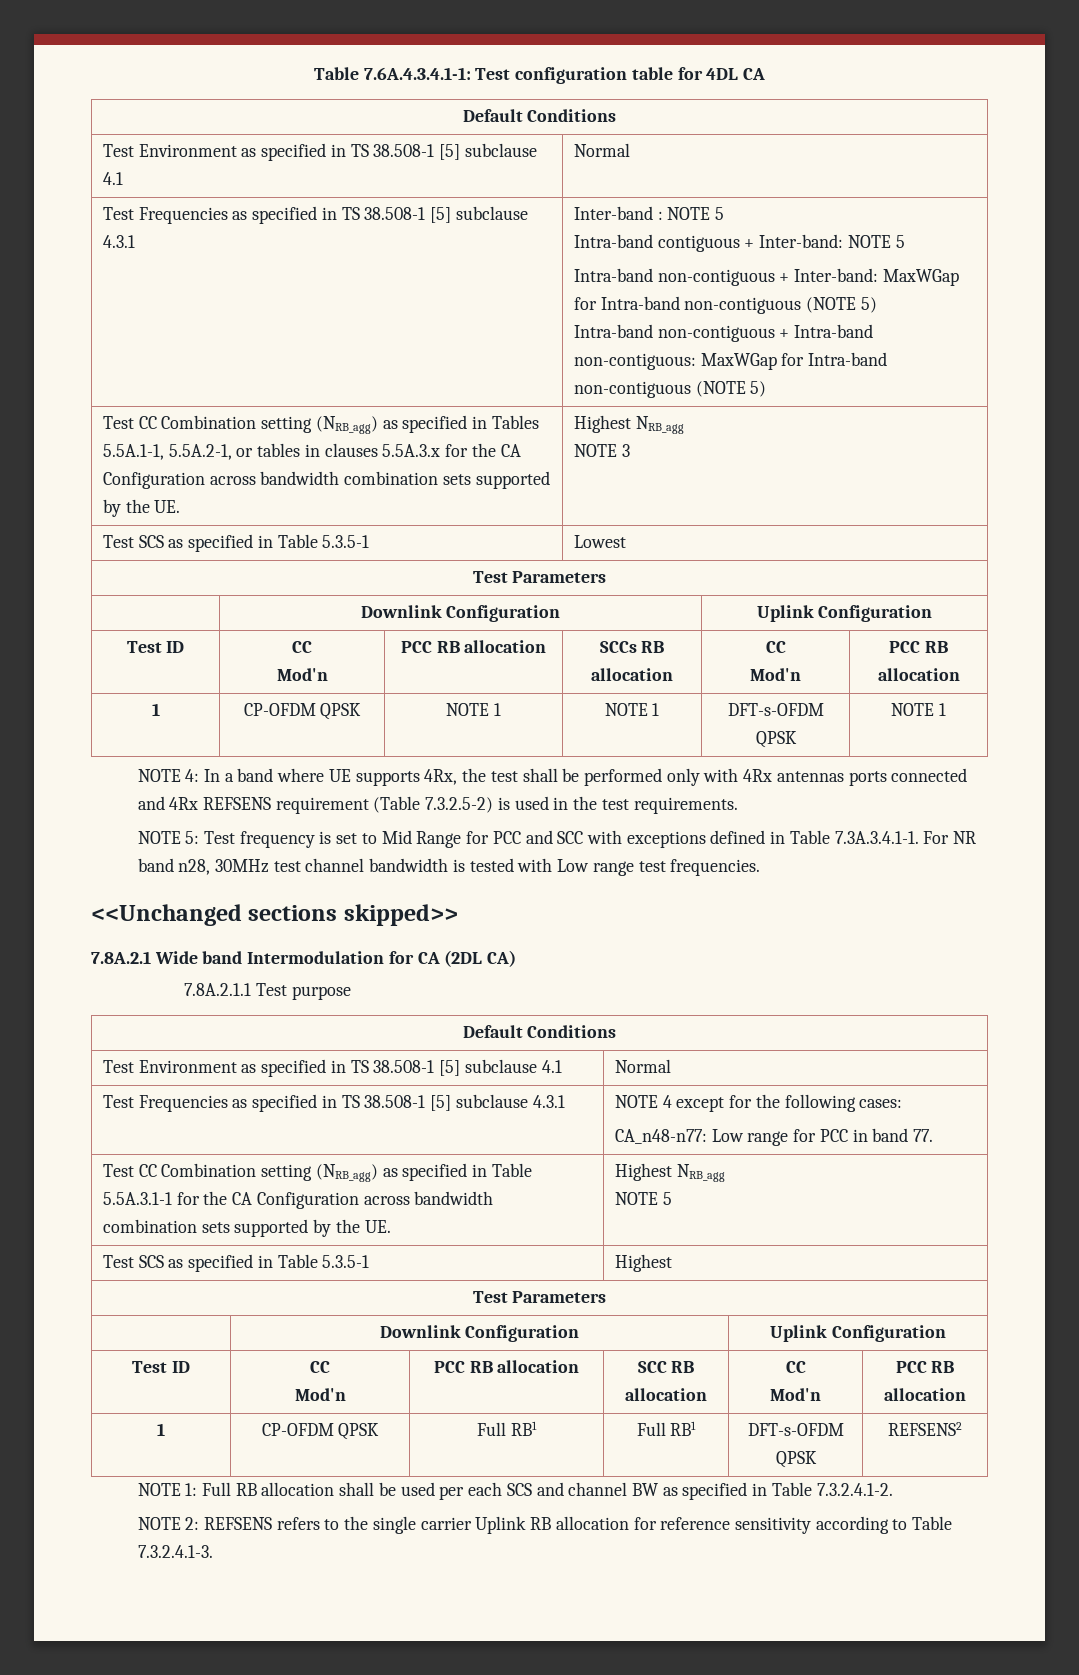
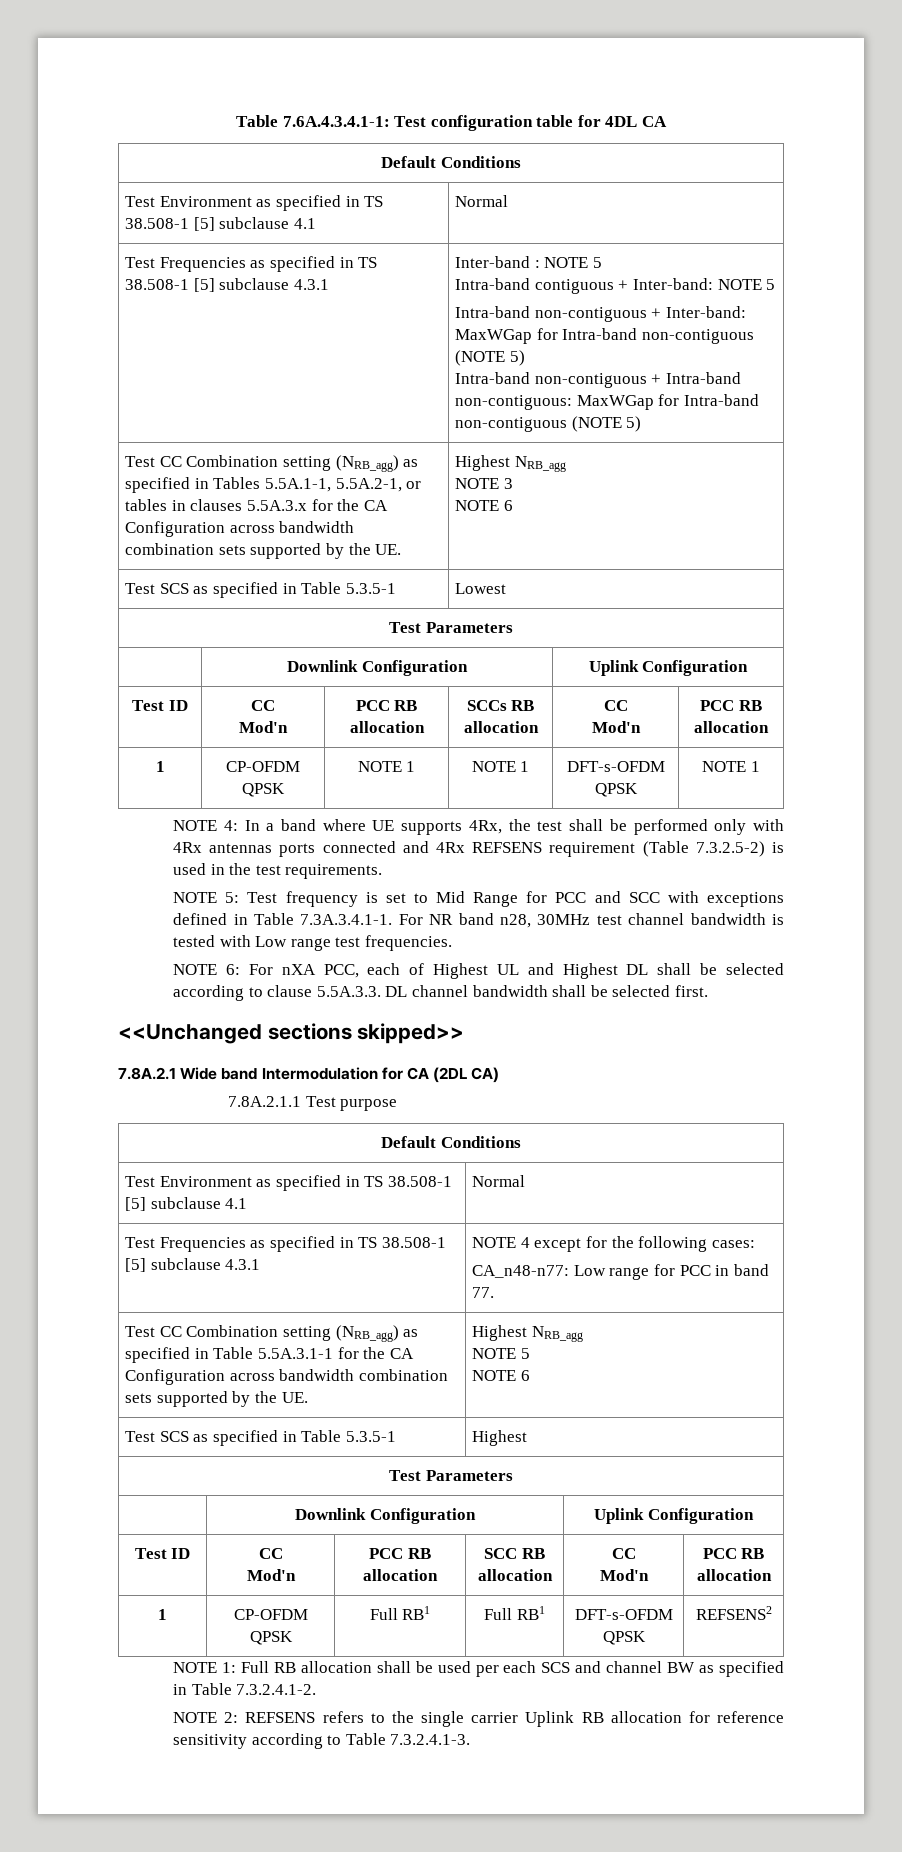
  Test CC Combination setting (NRB_agg) as specified in Tables 5.5A.1-1, 5.5A.2-1, or tables in clauses 5.5A.3.x for the CA Configuration across bandwidth combination sets supported by the UE. | Highest NRB_agg
  NOTE 3
+ NOTE 6
+ NOTE 6: For nXA PCC, each of Highest UL and Highest DL shall be selected according to clause 5.5A.3.3. DL channel bandwidth shall be selected first.
  Test CC Combination setting (NRB_agg) as specified in Table 5.5A.3.1-1 for the CA Configuration across bandwidth combination sets supported by the UE. | Highest NRB_agg
  NOTE 5
+ NOTE 6

